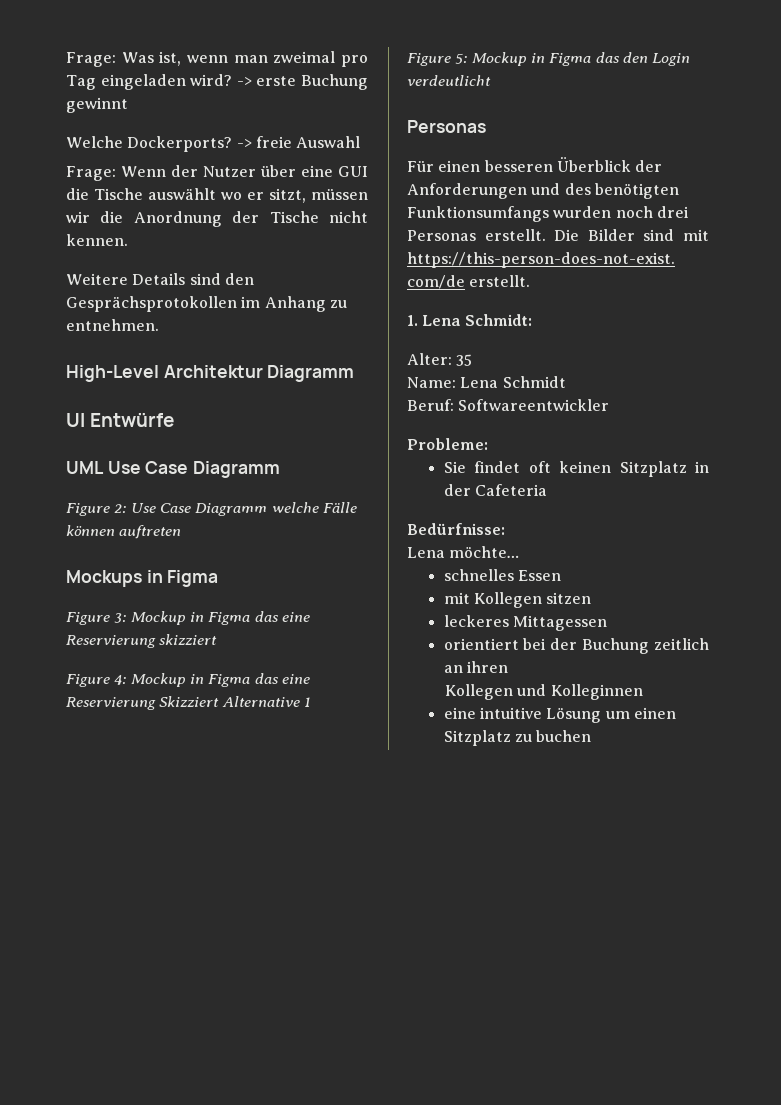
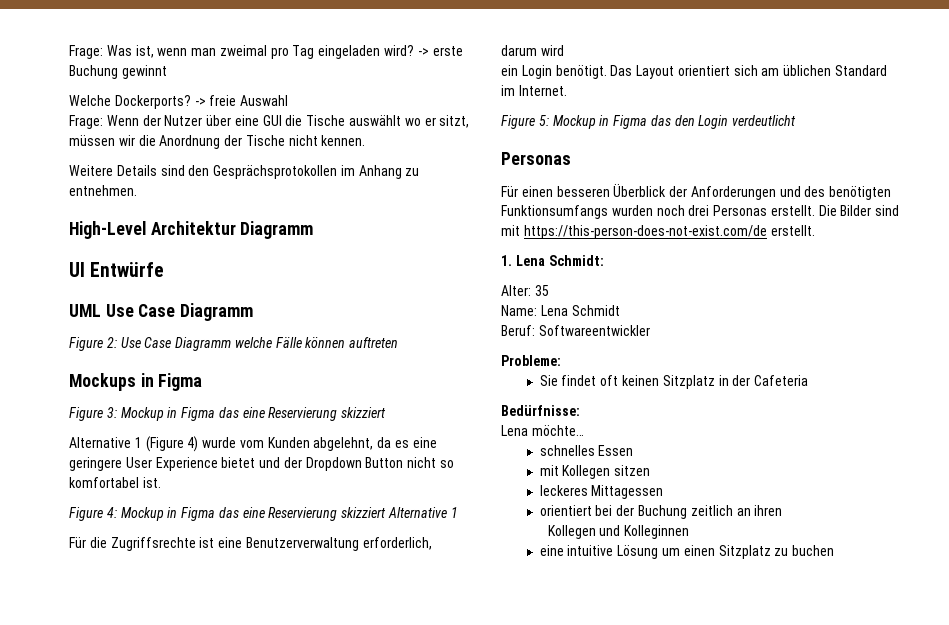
+ Alternative 1 (Figure 4) wurde vom Kunden abgelehnt, da es eine geringere User Experience bietet und der Dropdown Button nicht so komfortabel ist.
- Figure 4: Mockup in Figma das eine Reservierung Skizziert Alternative 1
+ Figure 4: Mockup in Figma das eine Reservierung skizziert Alternative 1
+ Für die Zugriffsrechte ist eine Benutzerverwaltung erforderlich, darum wird
+ ein Login benötigt. Das Layout orientiert sich am üblichen Standard im Internet.

